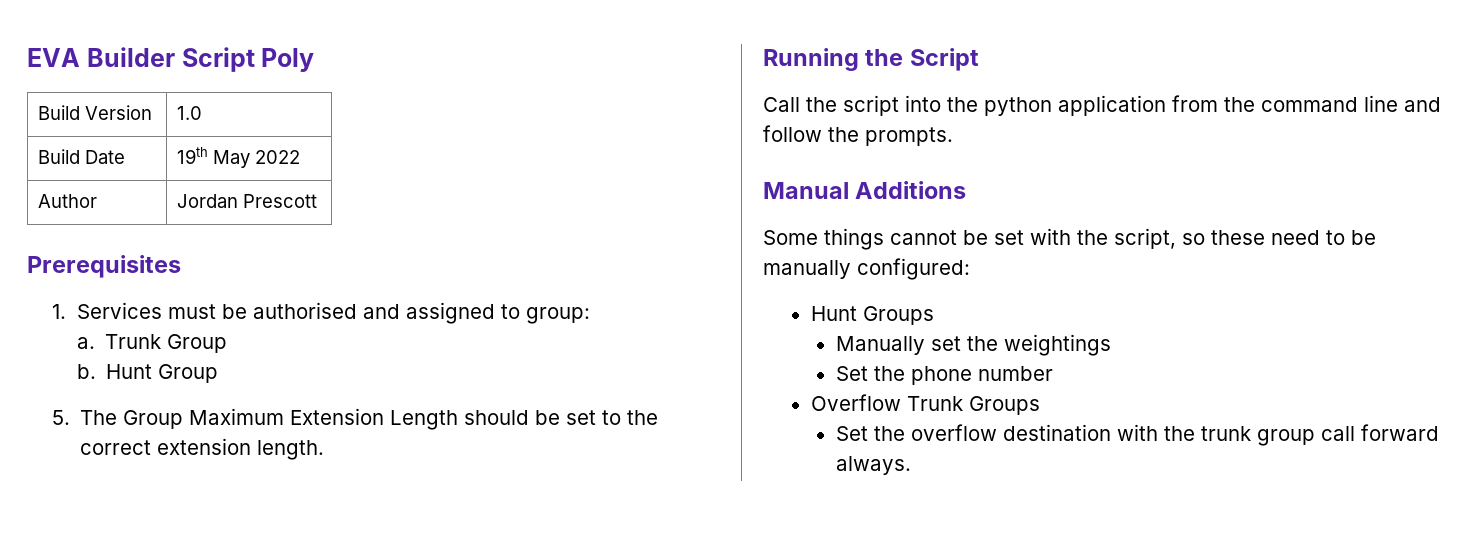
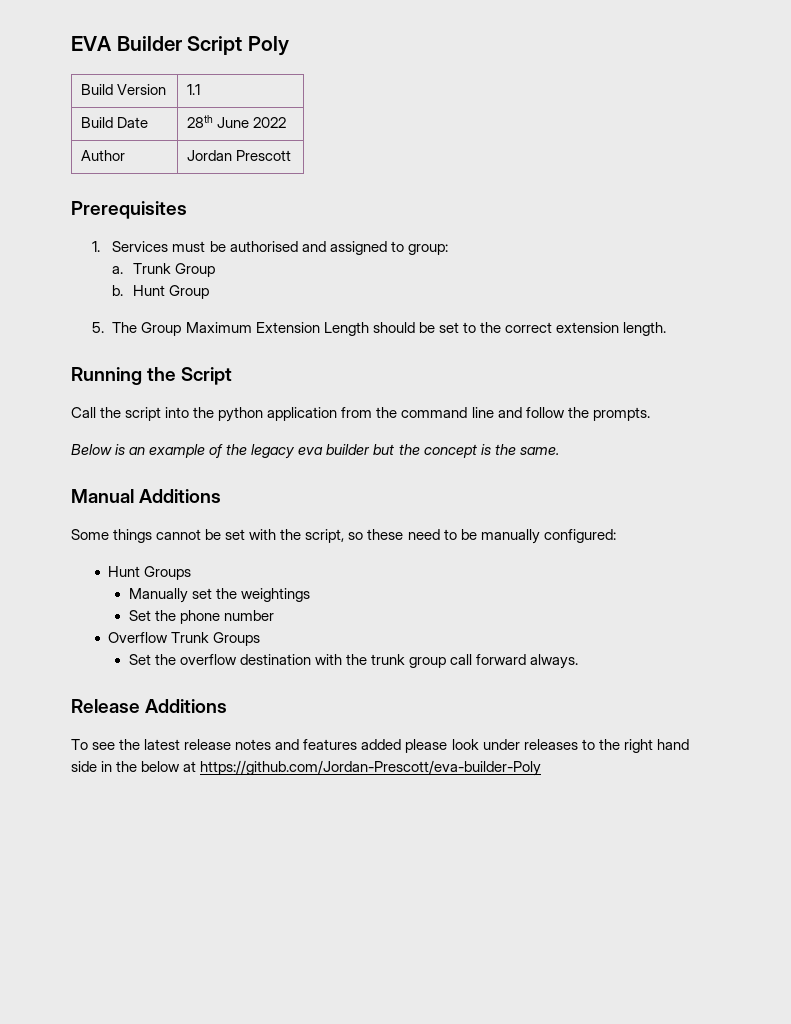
- Build Version | 1.0
+ Build Version | 1.1
- Build Date | 19th May 2022
+ Build Date | 28th June 2022
+ Below is an example of the legacy eva builder but the concept is the same.
+ Release Additions
+ To see the latest release notes and features added please look under releases to the right hand side in the below at https://github.com/Jordan-Prescott/eva-builder-Poly

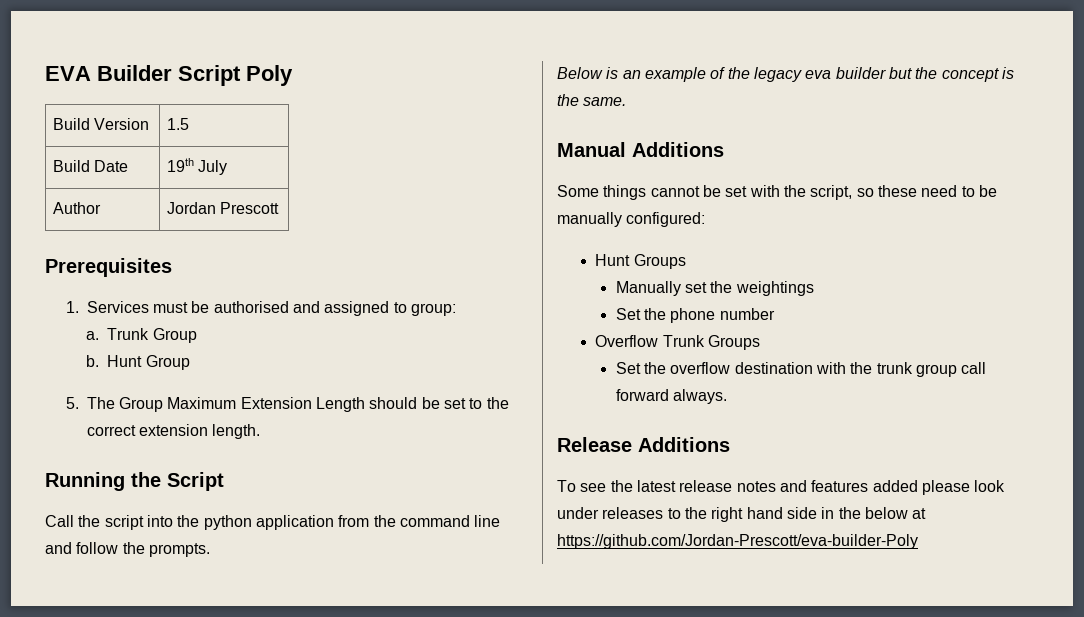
- Build Version | 1.1
+ Build Version | 1.5
- Build Date | 28th June 2022
+ Build Date | 19th July

